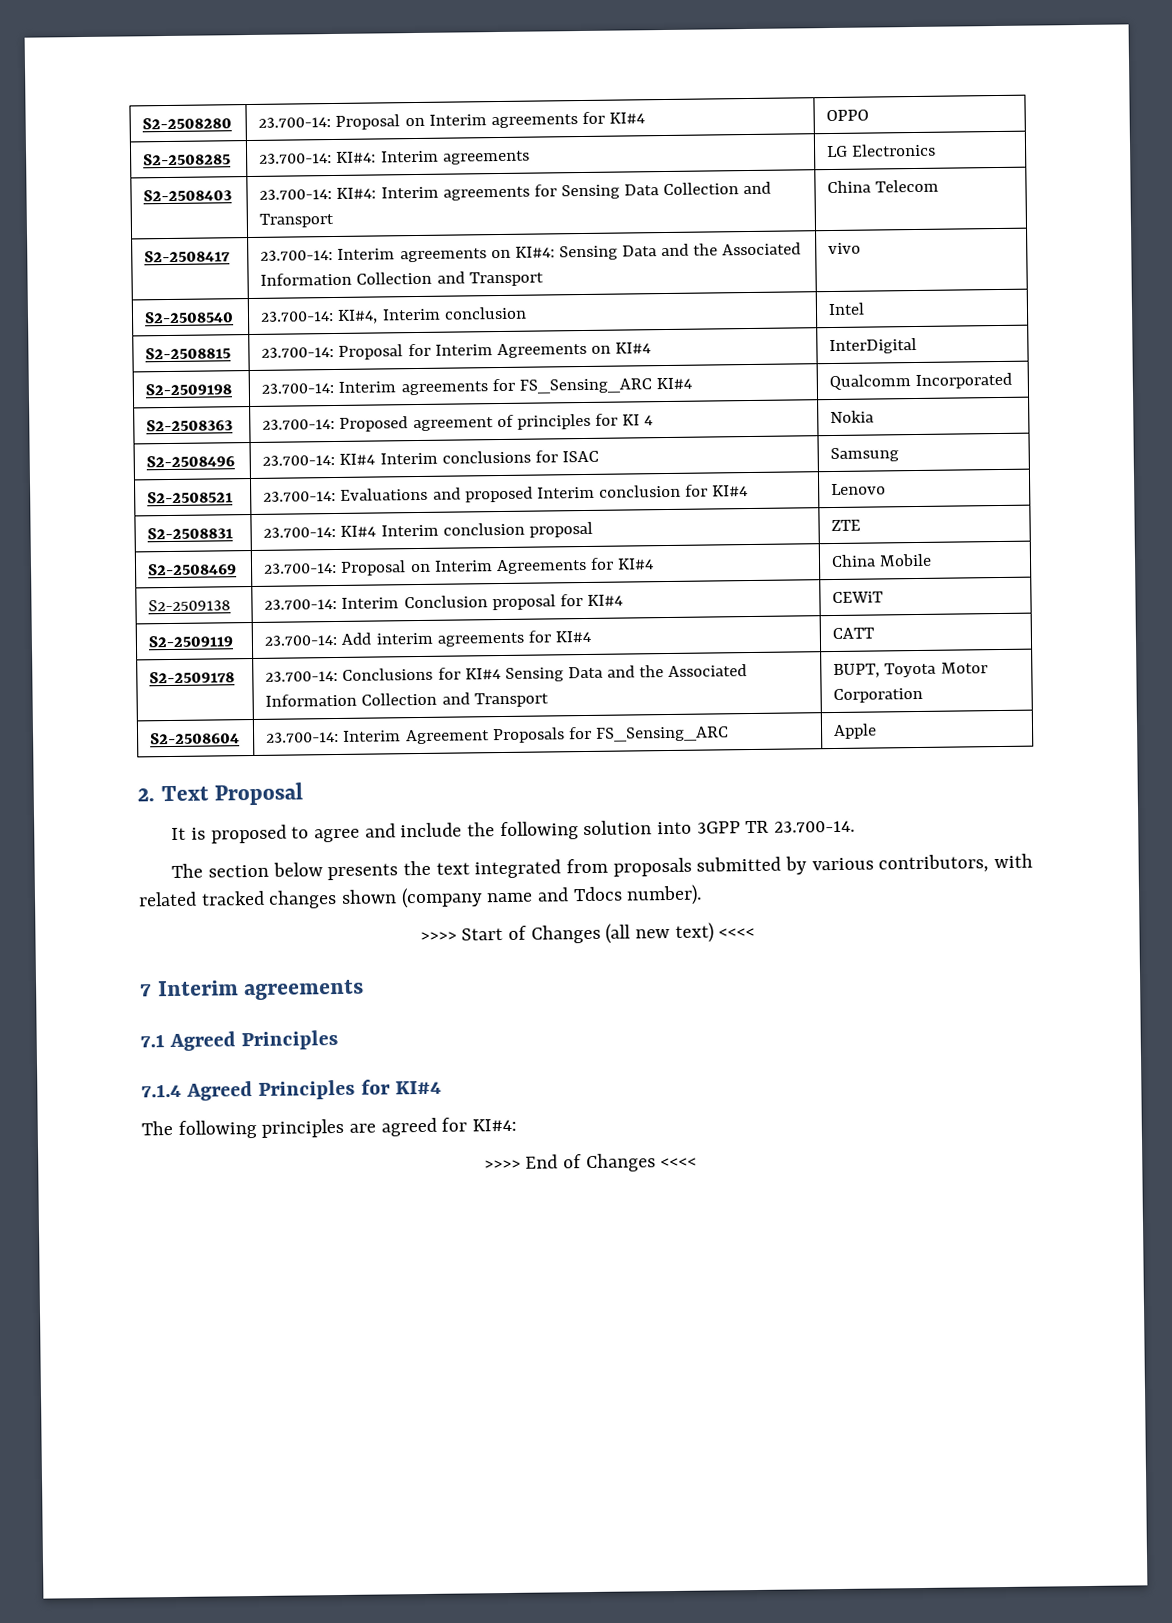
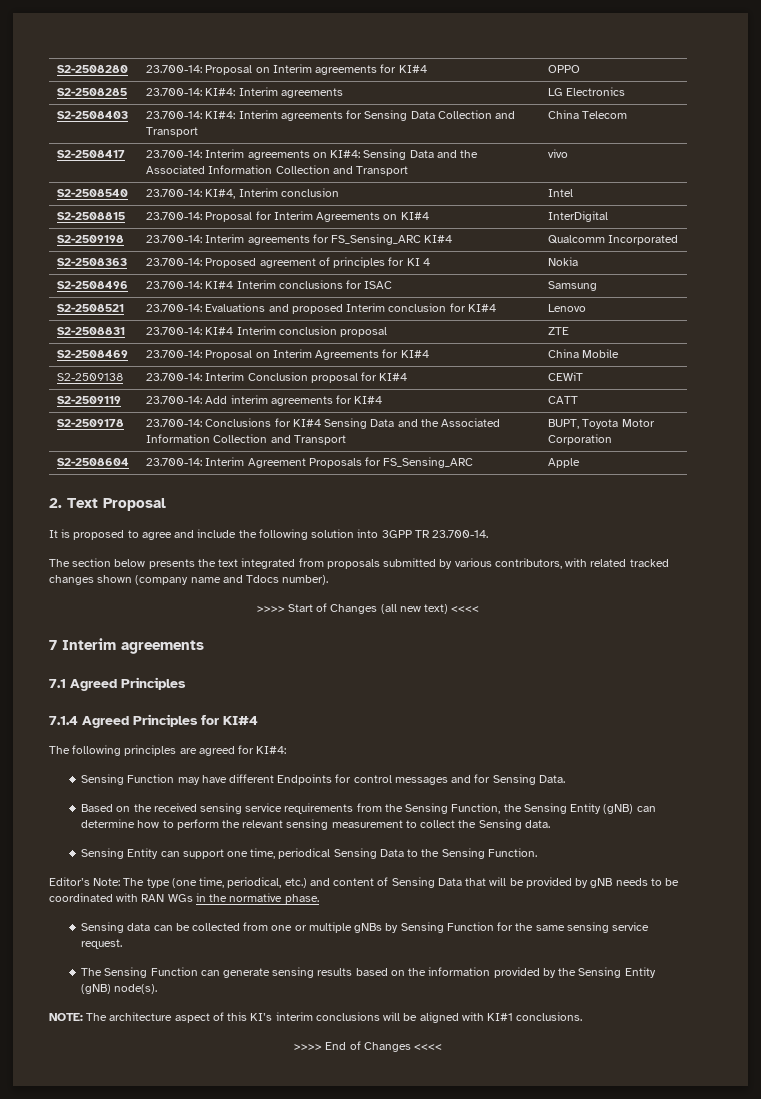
+ Sensing Function may have different Endpoints for control messages and for Sensing Data.
+ Based on the received sensing service requirements from the Sensing Function, the Sensing Entity (gNB) can determine how to perform the relevant sensing measurement to collect the Sensing data.
+ Sensing Entity can support one time, periodical Sensing Data to the Sensing Function.
+ Editor’s Note: The type (one time, periodical, etc.) and content of Sensing Data that will be provided by gNB needs to be coordinated with RAN WGs in the normative phase.
+ Sensing data can be collected from one or multiple gNBs by Sensing Function for the same sensing service request.
+ The Sensing Function can generate sensing results based on the information provided by the Sensing Entity (gNB) node(s).
+ NOTE: The architecture aspect of this KI’s interim conclusions will be aligned with KI#1 conclusions.

